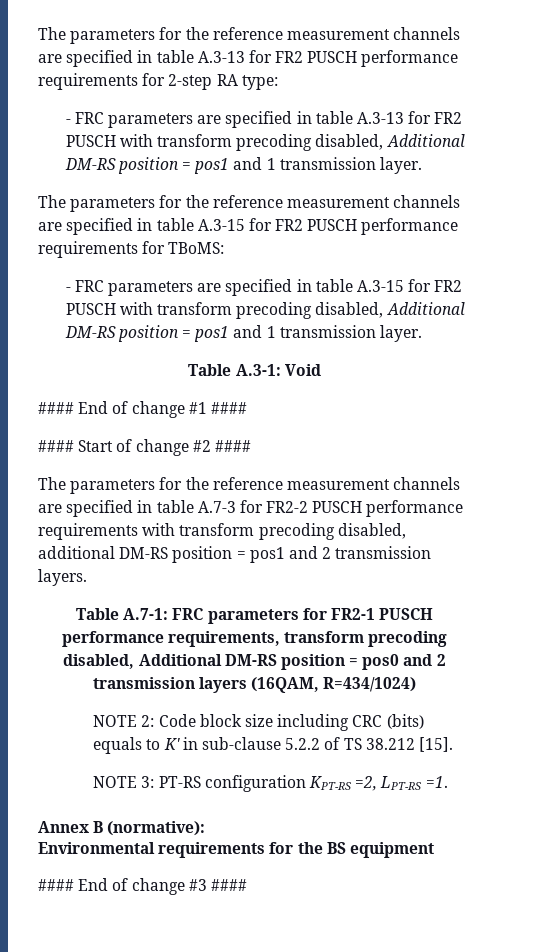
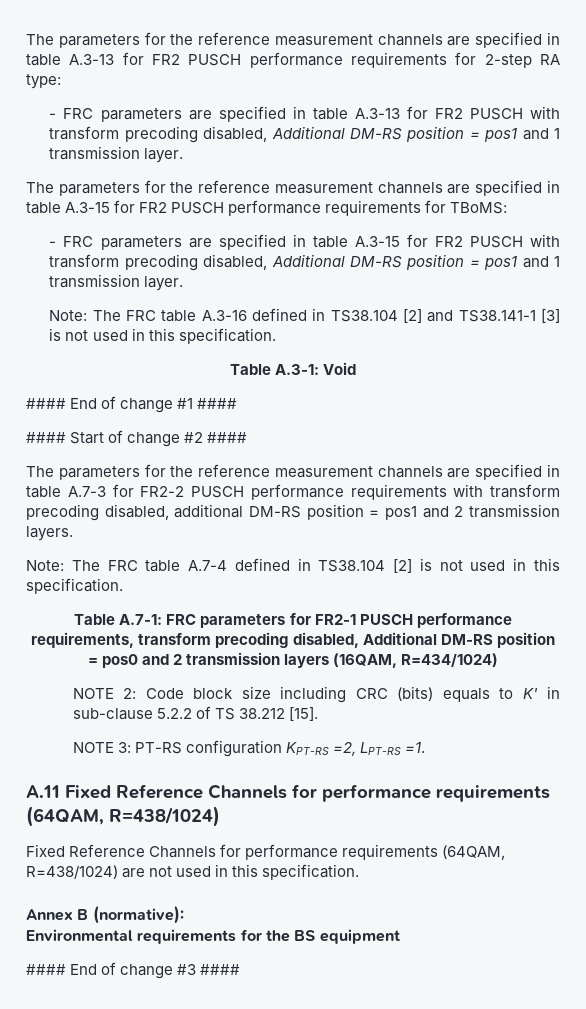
+ Note: The FRC table A.3-16 defined in TS38.104 [2] and TS38.141-1 [3] is not used in this specification.
+ Note: The FRC table A.7-4 defined in TS38.104 [2] is not used in this specification.
+ A.11 Fixed Reference Channels for performance requirements (64QAM, R=438/1024)
+ Fixed Reference Channels for performance requirements (64QAM, R=438/1024) are not used in this specification.

